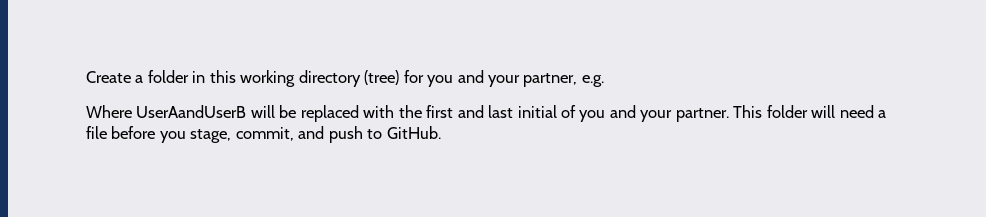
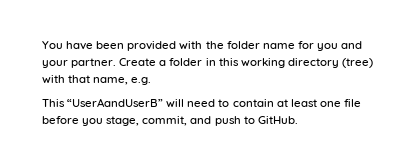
+ You have been provided with the folder name for you and your partner.
- Create a folder in this working directory (tree) for you and your partner, e.g.
- Where UserAandUserB will be replaced with the first and last initial of you and your partner. This folder will need a file before you stage, commit, and push to GitHub.
+ Create a folder in this working directory (tree) with that name, e.g.
+ This “UserAandUserB” will need to contain at least one file before you stage, commit, and push to GitHub.

